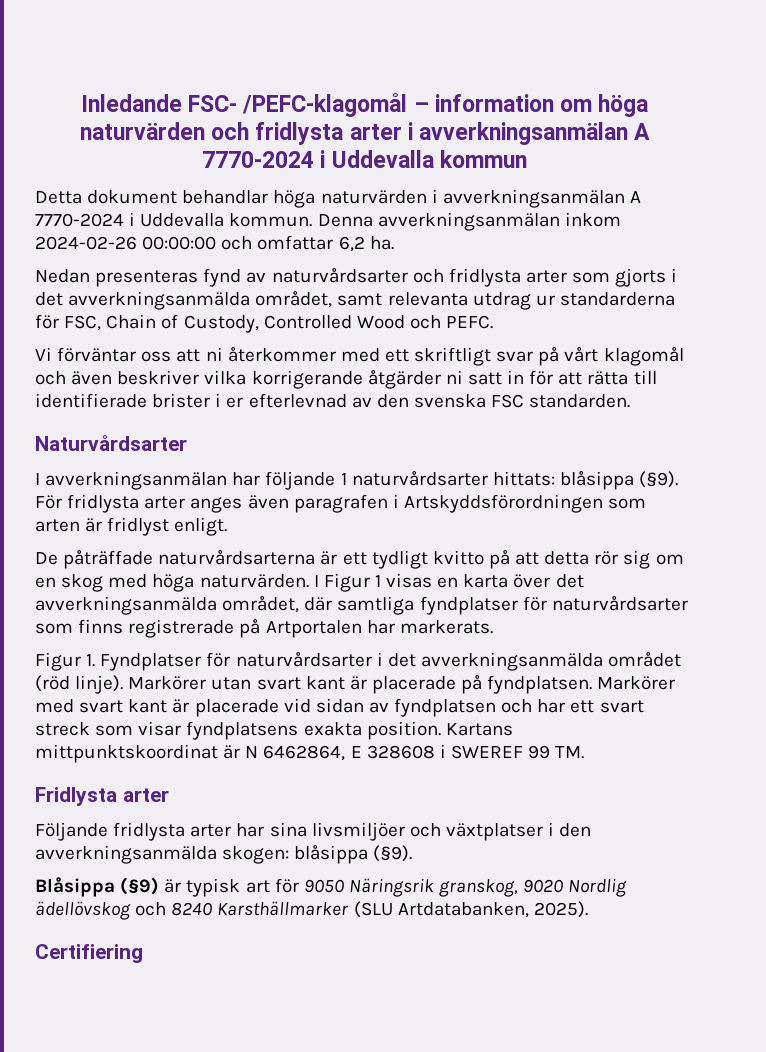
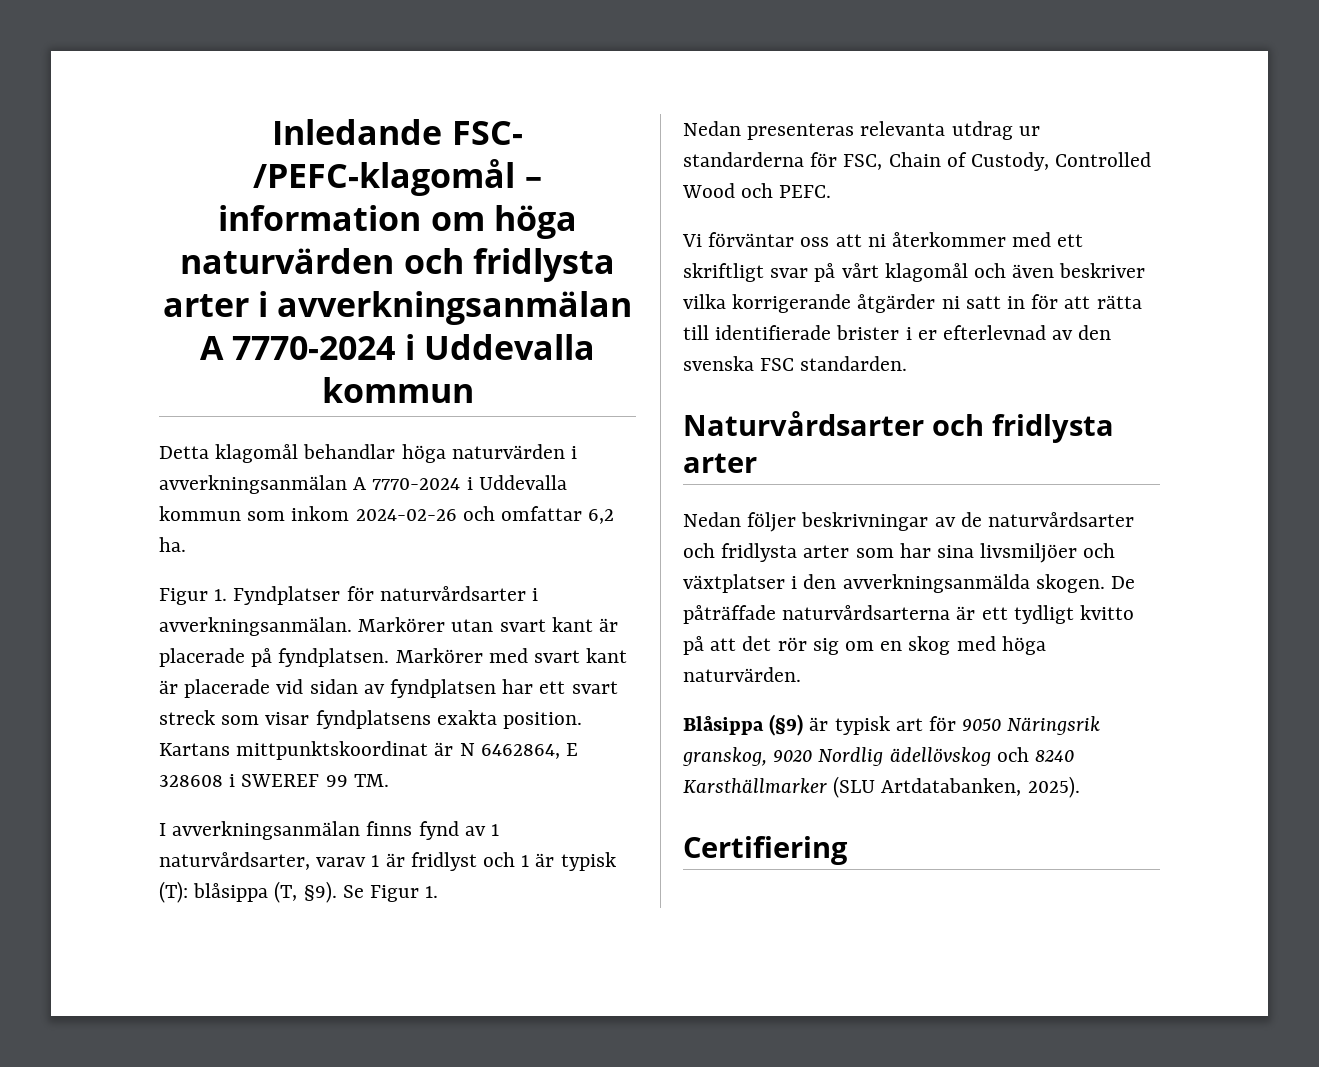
- Detta dokument behandlar höga naturvärden i avverkningsanmälan A 7770-2024 i Uddevalla kommun. Denna avverkningsanmälan inkom 2024-02-26 00:00:00 och omfattar 6,2 ha.
+ Detta klagomål behandlar höga naturvärden i avverkningsanmälan A 7770-2024 i Uddevalla kommun som inkom 2024-02-26 och omfattar 6,2 ha.
- Nedan presenteras fynd av naturvårdsarter och fridlysta arter som gjorts i det avverkningsanmälda området, samt relevanta utdrag ur standarderna för FSC, Chain of Custody, Controlled Wood och PEFC.
+ Figur 1. Fyndplatser för naturvårdsarter i avverkningsanmälan. Markörer utan svart kant är placerade på fyndplatsen. Markörer med svart kant är placerade vid sidan av fyndplatsen har ett svart streck som visar fyndplatsens exakta position. Kartans mittpunktskoordinat är N 6462864, E 328608 i SWEREF 99 TM.
+ I avverkningsanmälan finns fynd av 1 naturvårdsarter, varav 1 är fridlyst och 1 är typisk (T): blåsippa (T, §9). Se Figur 1.
+ Nedan presenteras relevanta utdrag ur standarderna för FSC, Chain of Custody, Controlled Wood och PEFC.
- Naturvårdsarter
- I avverkningsanmälan har följande 1 naturvårdsarter hittats: blåsippa (§9). För fridlysta arter anges även paragrafen i Artskyddsförordningen som arten är fridlyst enligt.
- De påträffade naturvårdsarterna är ett tydligt kvitto på att detta rör sig om en skog med höga naturvärden. I Figur 1 visas en karta över det avverkningsanmälda området, där samtliga fyndplatser för naturvårdsarter som finns registrerade på Artportalen har markerats.
- Figur 1. Fyndplatser för naturvårdsarter i det avverkningsanmälda området (röd linje). Markörer utan svart kant är placerade på fyndplatsen. Markörer med svart kant är placerade vid sidan av fyndplatsen och har ett svart streck som visar fyndplatsens exakta position. Kartans mittpunktskoordinat är N 6462864, E 328608 i SWEREF 99 TM.
- Fridlysta arter
- Följande fridlysta arter har sina livsmiljöer och växtplatser i den avverkningsanmälda skogen: blåsippa (§9).
+ Naturvårdsarter och fridlysta arter
+ Nedan följer beskrivningar av de naturvårdsarter och fridlysta arter som har sina livsmiljöer och växtplatser i den avverkningsanmälda skogen. De påträffade naturvårdsarterna är ett tydligt kvitto på att det rör sig om en skog med höga naturvärden.

